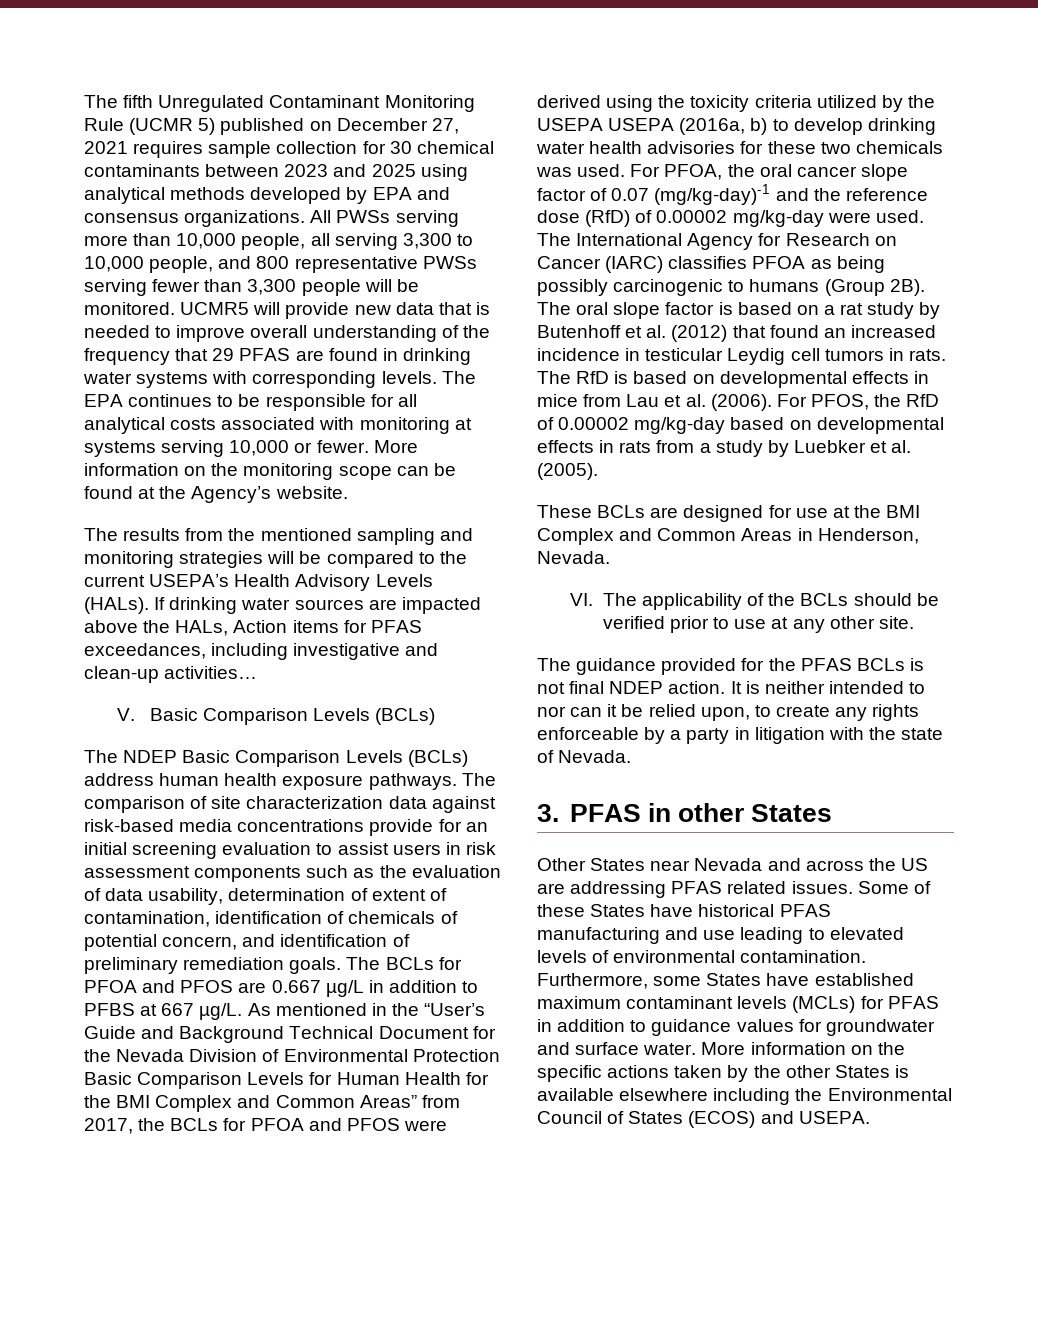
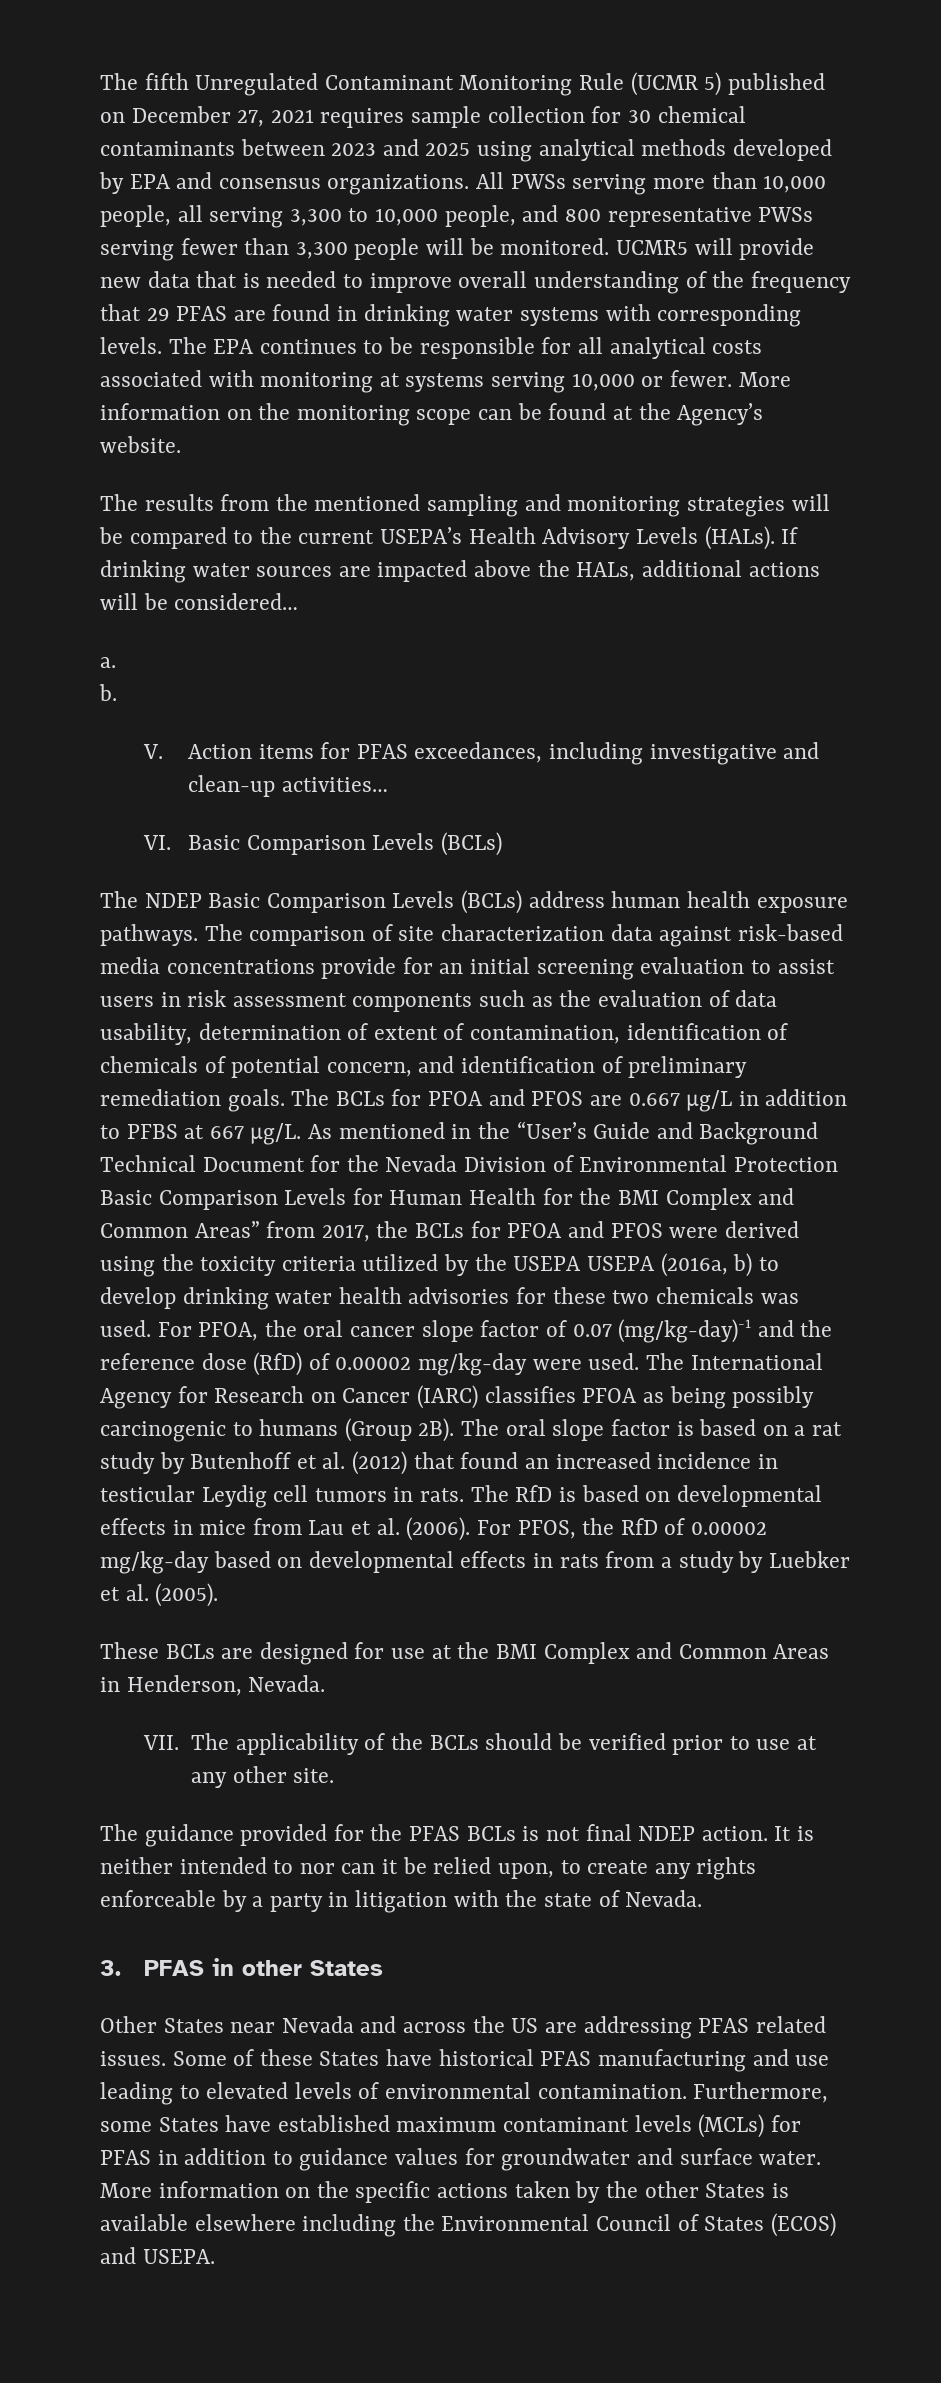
- If drinking water sources are impacted above the HALs, Action items for PFAS exceedances, including investigative and clean-up activities…
+ If drinking water sources are impacted above the HALs, additional actions will be considered…
+ a.
+ b.
+ V. Action items for PFAS exceedances, including investigative and clean-up activities…
- V. Basic Comparison Levels (BCLs)
+ VI. Basic Comparison Levels (BCLs)
- VI. The applicability of the BCLs should be verified prior to use at any other site.
+ VII. The applicability of the BCLs should be verified prior to use at any other site.

